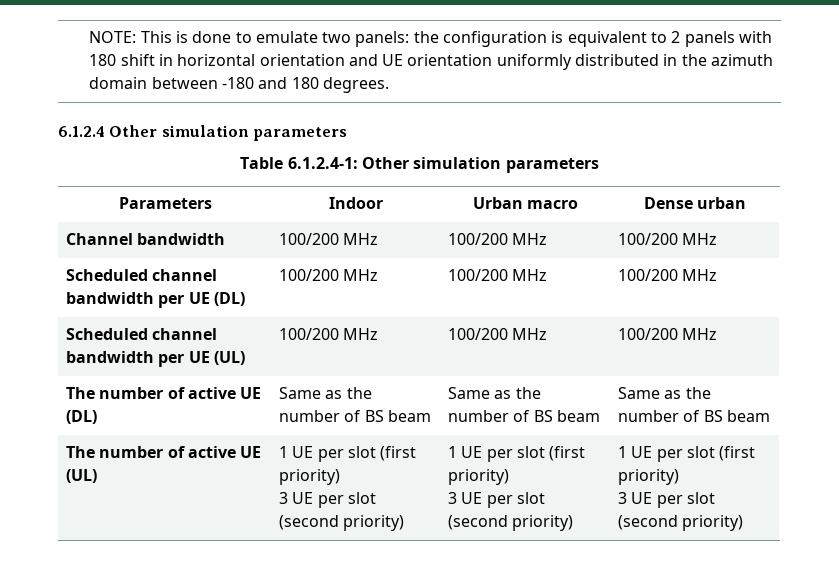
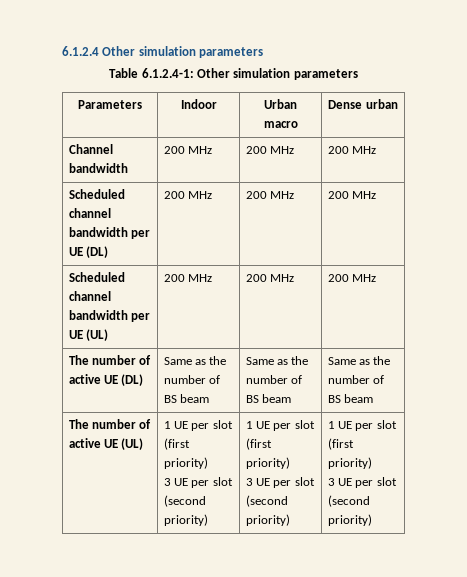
- NOTE: This is done to emulate two panels: the configuration is equivalent to 2 panels with 180 shift in horizontal orientation and UE orientation uniformly distributed in the azimuth domain between -180 and 180 degrees.
- Channel bandwidth | 100/200 MHz | 100/200 MHz | 100/200 MHz
+ Channel bandwidth | 200 MHz | 200 MHz | 200 MHz
- Scheduled channel bandwidth per UE (DL) | 100/200 MHz | 100/200 MHz | 100/200 MHz
+ Scheduled channel bandwidth per UE (DL) | 200 MHz | 200 MHz | 200 MHz
- Scheduled channel bandwidth per UE (UL) | 100/200 MHz | 100/200 MHz | 100/200 MHz
+ Scheduled channel bandwidth per UE (UL) | 200 MHz | 200 MHz | 200 MHz

